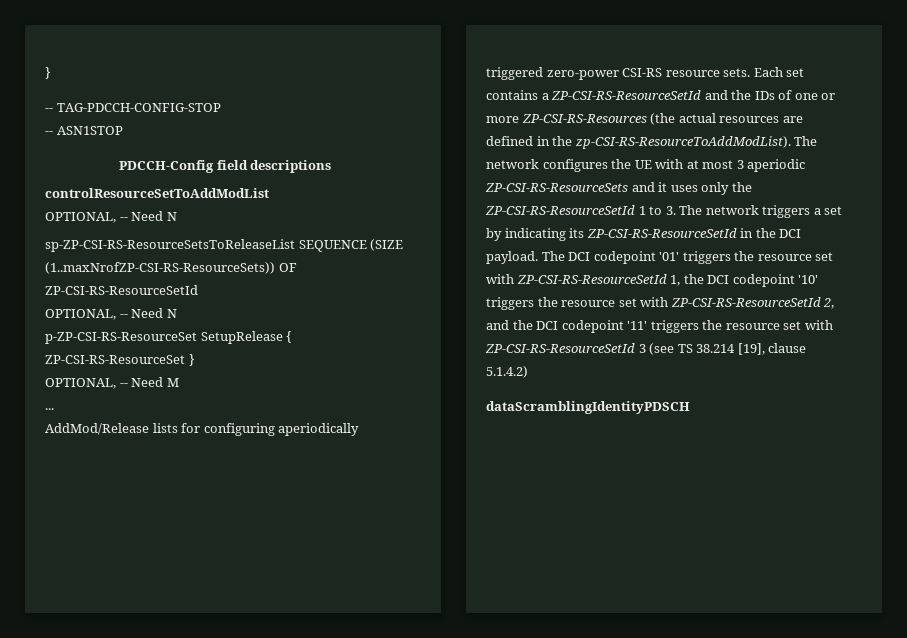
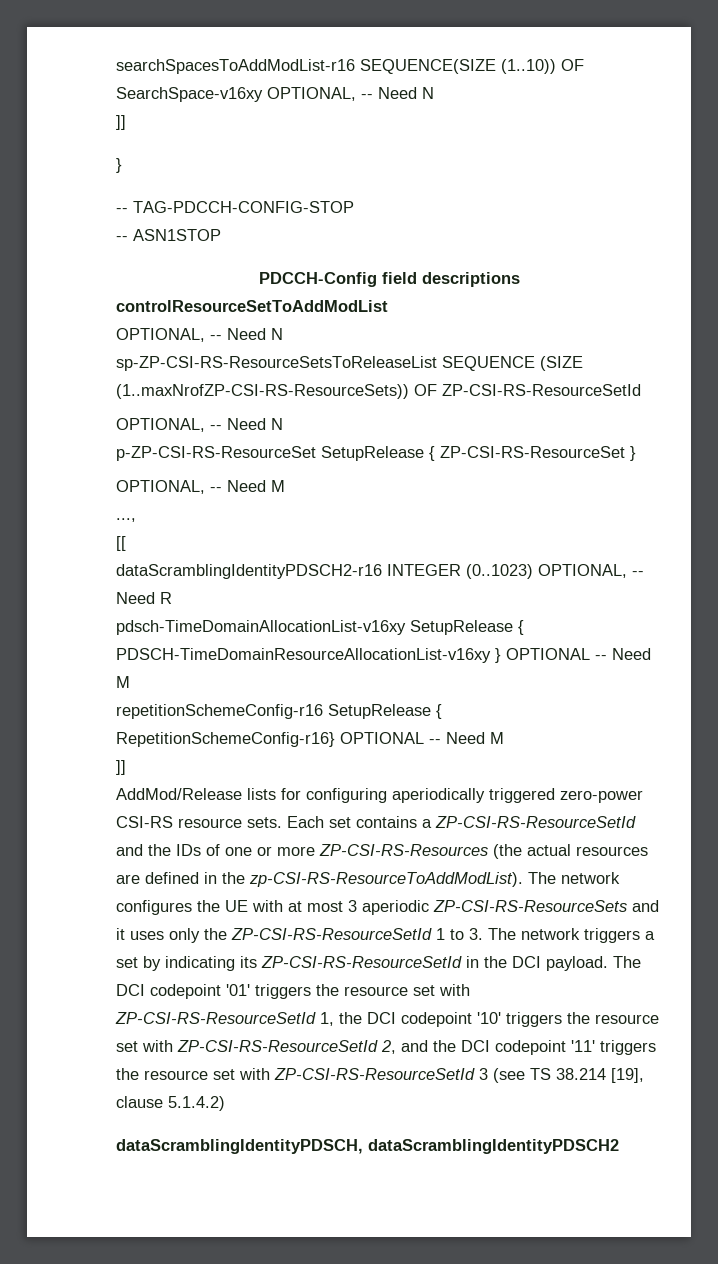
+ searchSpacesToAddModList-r16 SEQUENCE(SIZE (1..10)) OF SearchSpace-v16xy OPTIONAL, -- Need N
+ ]]
- ...
+ ...,
+ [[
+ dataScramblingIdentityPDSCH2-r16 INTEGER (0..1023) OPTIONAL, -- Need R
+ pdsch-TimeDomainAllocationList-v16xy SetupRelease { PDSCH-TimeDomainResourceAllocationList-v16xy } OPTIONAL -- Need M
+ repetitionSchemeConfig-r16 SetupRelease { RepetitionSchemeConfig-r16} OPTIONAL -- Need M
+ ]]
- dataScramblingIdentityPDSCH
+ dataScramblingIdentityPDSCH, dataScramblingIdentityPDSCH2

